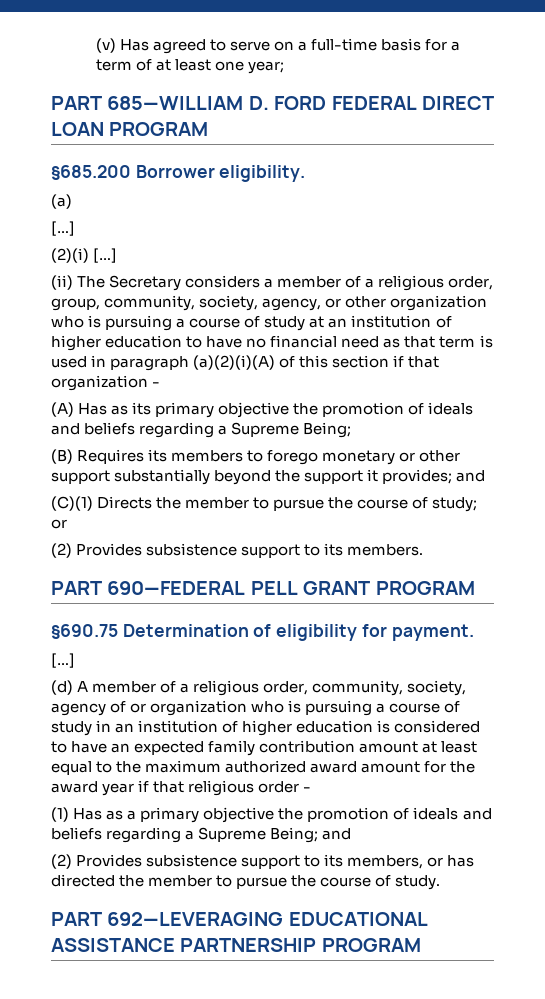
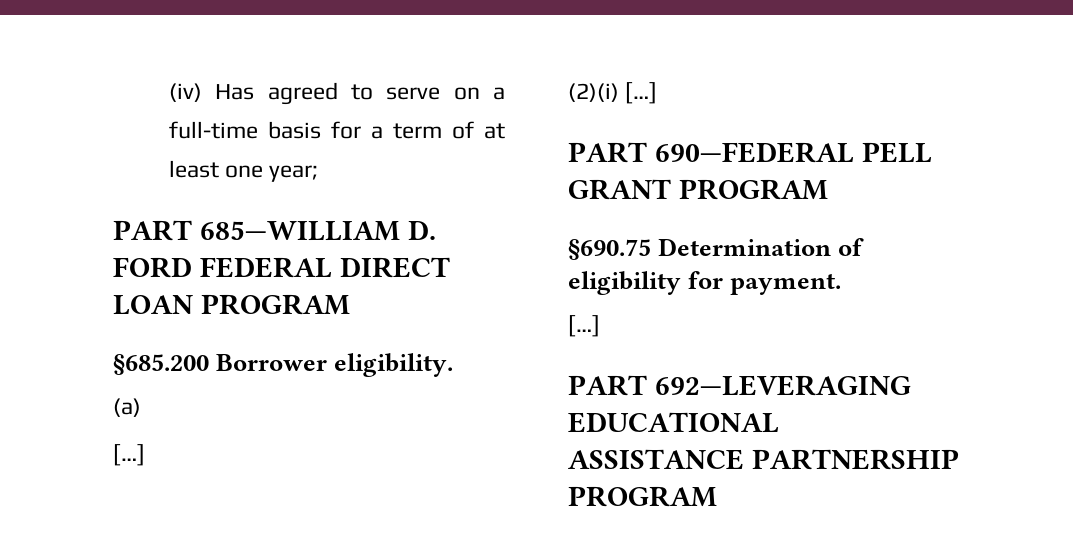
- (v) Has agreed to serve on a full-time basis for a term of at least one year;
+ (iv) Has agreed to serve on a full-time basis for a term of at least one year;
- (ii) The Secretary considers a member of a religious order, group, community, society, agency, or other organization who is pursuing a course of study at an institution of higher education to have no financial need as that term is used in paragraph (a)(2)(i)(A) of this section if that organization -
- (A) Has as its primary objective the promotion of ideals and beliefs regarding a Supreme Being;
- (B) Requires its members to forego monetary or other support substantially beyond the support it provides; and
- (C)(1) Directs the member to pursue the course of study; or
- (2) Provides subsistence support to its members.
- (d) A member of a religious order, community, society, agency of or organization who is pursuing a course of study in an institution of higher education is considered to have an expected family contribution amount at least equal to the maximum authorized award amount for the award year if that religious order -
- (1) Has as a primary objective the promotion of ideals and beliefs regarding a Supreme Being; and
- (2) Provides subsistence support to its members, or has directed the member to pursue the course of study.

